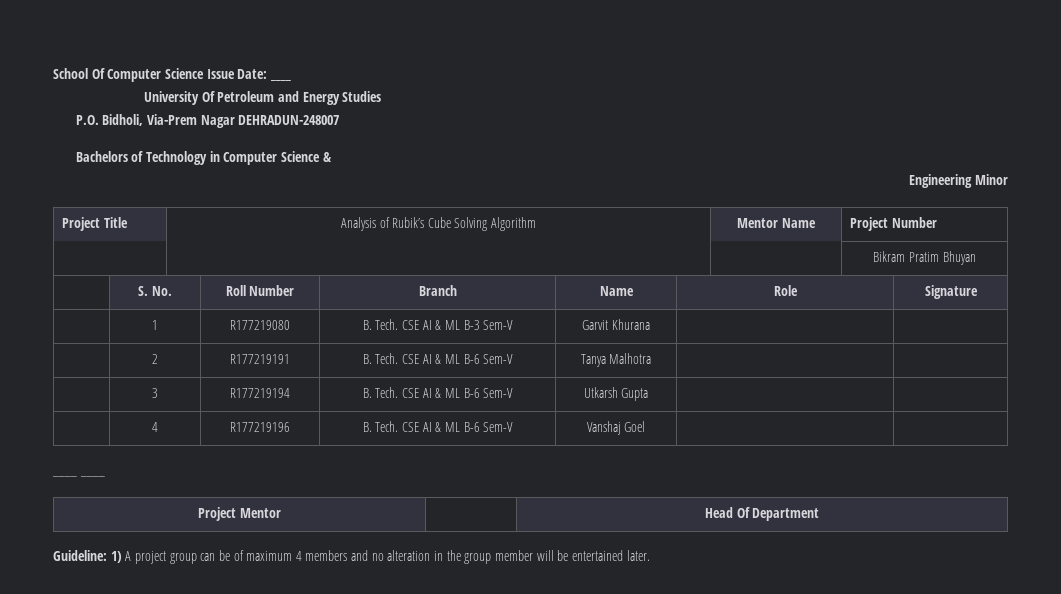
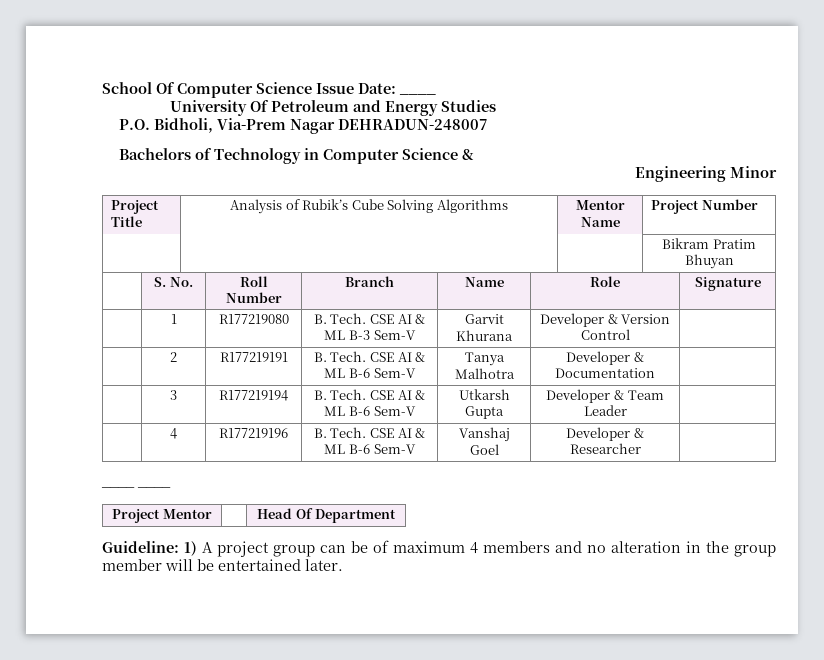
- Project Title | Analysis of Rubik’s Cube Solving Algorithm | Mentor Name | Project Number
+ Project Title | Analysis of Rubik’s Cube Solving Algorithms | Mentor Name | Project Number
- | 1 | R177219080 | B. Tech. CSE AI & ML B-3 Sem-V | Garvit Khurana | |
+ | 1 | R177219080 | B. Tech. CSE AI & ML B-3 Sem-V | Garvit Khurana | Developer & Version Control |
- | 2 | R177219191 | B. Tech. CSE AI & ML B-6 Sem-V | Tanya Malhotra | |
+ | 2 | R177219191 | B. Tech. CSE AI & ML B-6 Sem-V | Tanya Malhotra | Developer & Documentation |
- | 3 | R177219194 | B. Tech. CSE AI & ML B-6 Sem-V | Utkarsh Gupta | |
+ | 3 | R177219194 | B. Tech. CSE AI & ML B-6 Sem-V | Utkarsh Gupta | Developer & Team Leader |
- | 4 | R177219196 | B. Tech. CSE AI & ML B-6 Sem-V | Vanshaj Goel | |
+ | 4 | R177219196 | B. Tech. CSE AI & ML B-6 Sem-V | Vanshaj Goel | Developer & Researcher |

